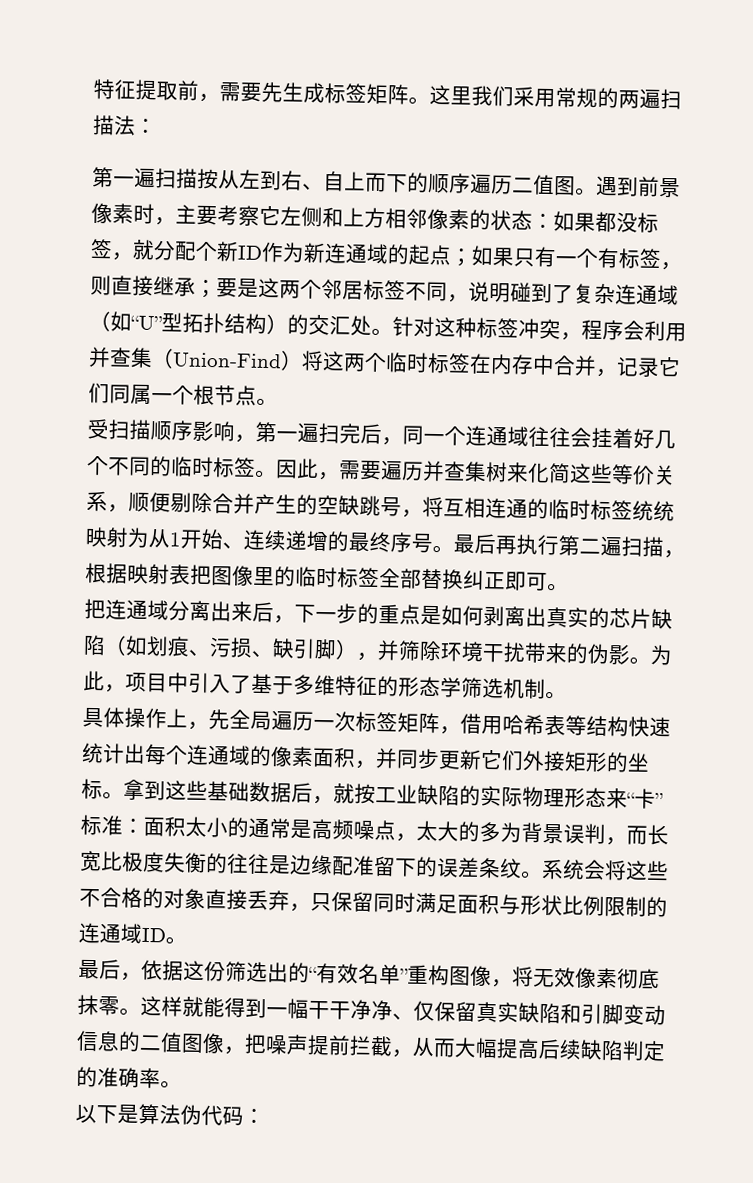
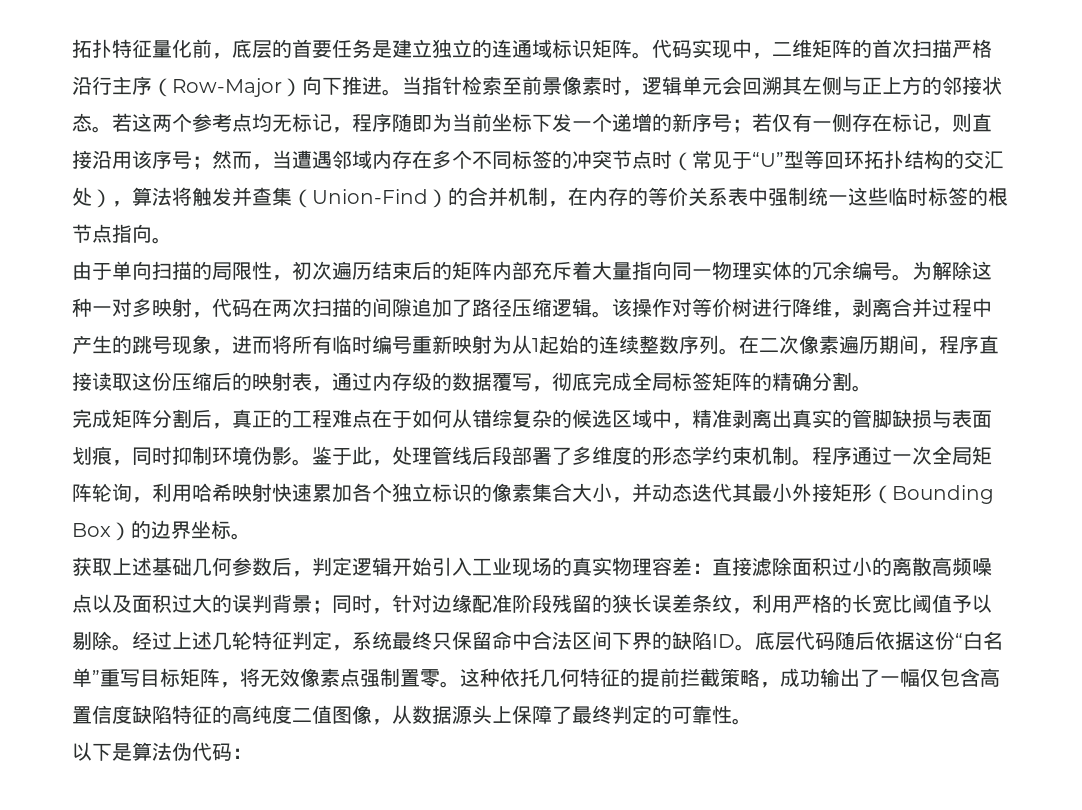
- 特征提取前，需要先生成标签矩阵。这里我们采用常规的两遍扫描法：
- 第一遍扫描按从左到右、自上而下的顺序遍历二值图。遇到前景像素时，主要考察它左侧和上方相邻像素的状态：如果都没标签，就分配个新ID作为新连通域的起点；如果只有一个有标签，则直接继承；要是这两个邻居标签不同，说明碰到了复杂连通域（如“U”型拓扑结构）的交汇处。针对这种标签冲突，程序会利用并查集（Union-Find）将这两个临时标签在内存中合并，记录它们同属一个根节点。
- 受扫描顺序影响，第一遍扫完后，同一个连通域往往会挂着好几个不同的临时标签。因此，需要遍历并查集树来化简这些等价关系，顺便剔除合并产生的空缺跳号，将互相连通的临时标签统统映射为从1开始、连续递增的最终序号。最后再执行第二遍扫描，根据映射表把图像里的临时标签全部替换纠正即可。
- 把连通域分离出来后，下一步的重点是如何剥离出真实的芯片缺陷（如划痕、污损、缺引脚），并筛除环境干扰带来的伪影。为此，项目中引入了基于多维特征的形态学筛选机制。
- 具体操作上，先全局遍历一次标签矩阵，借用哈希表等结构快速统计出每个连通域的像素面积，并同步更新它们外接矩形的坐标。拿到这些基础数据后，就按工业缺陷的实际物理形态来“卡”标准：面积太小的通常是高频噪点，太大的多为背景误判，而长宽比极度失衡的往往是边缘配准留下的误差条纹。系统会将这些不合格的对象直接丢弃，只保留同时满足面积与形状比例限制的连通域ID。
- 最后，依据这份筛选出的“有效名单”重构图像，将无效像素彻底抹零。这样就能得到一幅干干净净、仅保留真实缺陷和引脚变动信息的二值图像，把噪声提前拦截，从而大幅提高后续缺陷判定的准确率。
+ 拓扑特征量化前，底层的首要任务是建立独立的连通域标识矩阵。代码实现中，二维矩阵的首次扫描严格沿行主序（Row-Major）向下推进。当指针检索至前景像素时，逻辑单元会回溯其左侧与正上方的邻接状态。若这两个参考点均无标记，程序随即为当前坐标下发一个递增的新序号；若仅有一侧存在标记，则直接沿用该序号；然而，当遭遇邻域内存在多个不同标签的冲突节点时（常见于“U”型等回环拓扑结构的交汇处），算法将触发并查集（Union-Find）的合并机制，在内存的等价关系表中强制统一这些临时标签的根节点指向。
+ 由于单向扫描的局限性，初次遍历结束后的矩阵内部充斥着大量指向同一物理实体的冗余编号。为解除这种一对多映射，代码在两次扫描的间隙追加了路径压缩逻辑。该操作对等价树进行降维，剥离合并过程中产生的跳号现象，进而将所有临时编号重新映射为从1起始的连续整数序列。在二次像素遍历期间，程序直接读取这份压缩后的映射表，通过内存级的数据覆写，彻底完成全局标签矩阵的精确分割。
+ 完成矩阵分割后，真正的工程难点在于如何从错综复杂的候选区域中，精准剥离出真实的管脚缺损与表面划痕，同时抑制环境伪影。鉴于此，处理管线后段部署了多维度的形态学约束机制。程序通过一次全局矩阵轮询，利用哈希映射快速累加各个独立标识的像素集合大小，并动态迭代其最小外接矩形（Bounding Box）的边界坐标。
+ 获取上述基础几何参数后，判定逻辑开始引入工业现场的真实物理容差：直接滤除面积过小的离散高频噪点以及面积过大的误判背景；同时，针对边缘配准阶段残留的狭长误差条纹，利用严格的长宽比阈值予以剔除。经过上述几轮特征判定，系统最终只保留命中合法区间下界的缺陷ID。底层代码随后依据这份“白名单”重写目标矩阵，将无效像素点强制置零。这种依托几何特征的提前拦截策略，成功输出了一幅仅包含高置信度缺陷特征的高纯度二值图像，从数据源头上保障了最终判定的可靠性。

